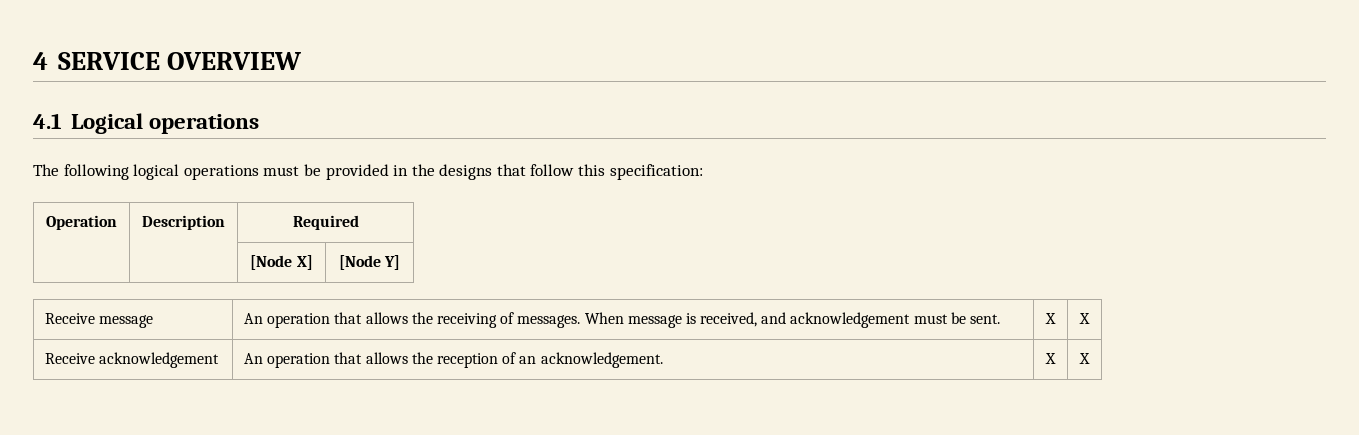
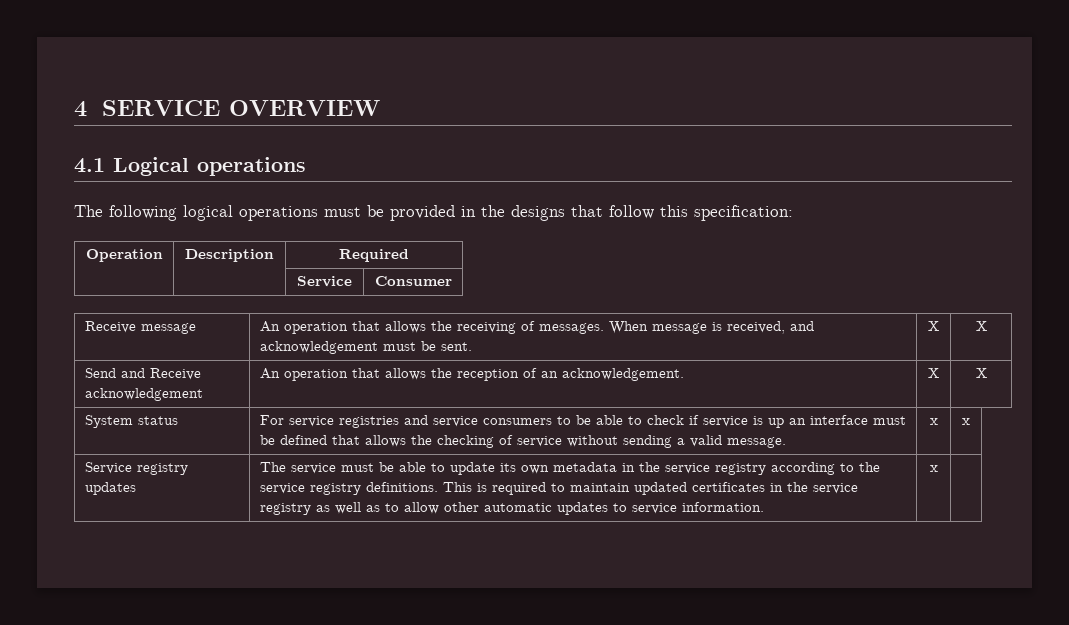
- | | [Node X] | [Node Y]
+ | | Service | Consumer
- Receive acknowledgement | An operation that allows the reception of an acknowledgement. | X | X
+ Send and Receive acknowledgement | An operation that allows the reception of an acknowledgement. | X | X
+ System status | For service registries and service consumers to be able to check if service is up an interface must be defined that allows the checking of service without sending a valid message. | x | x
+ Service registry updates | The service must be able to update its own metadata in the service registry according to the service registry definitions. This is required to maintain updated certificates in the service registry as well as to allow other automatic updates to service information. | x

